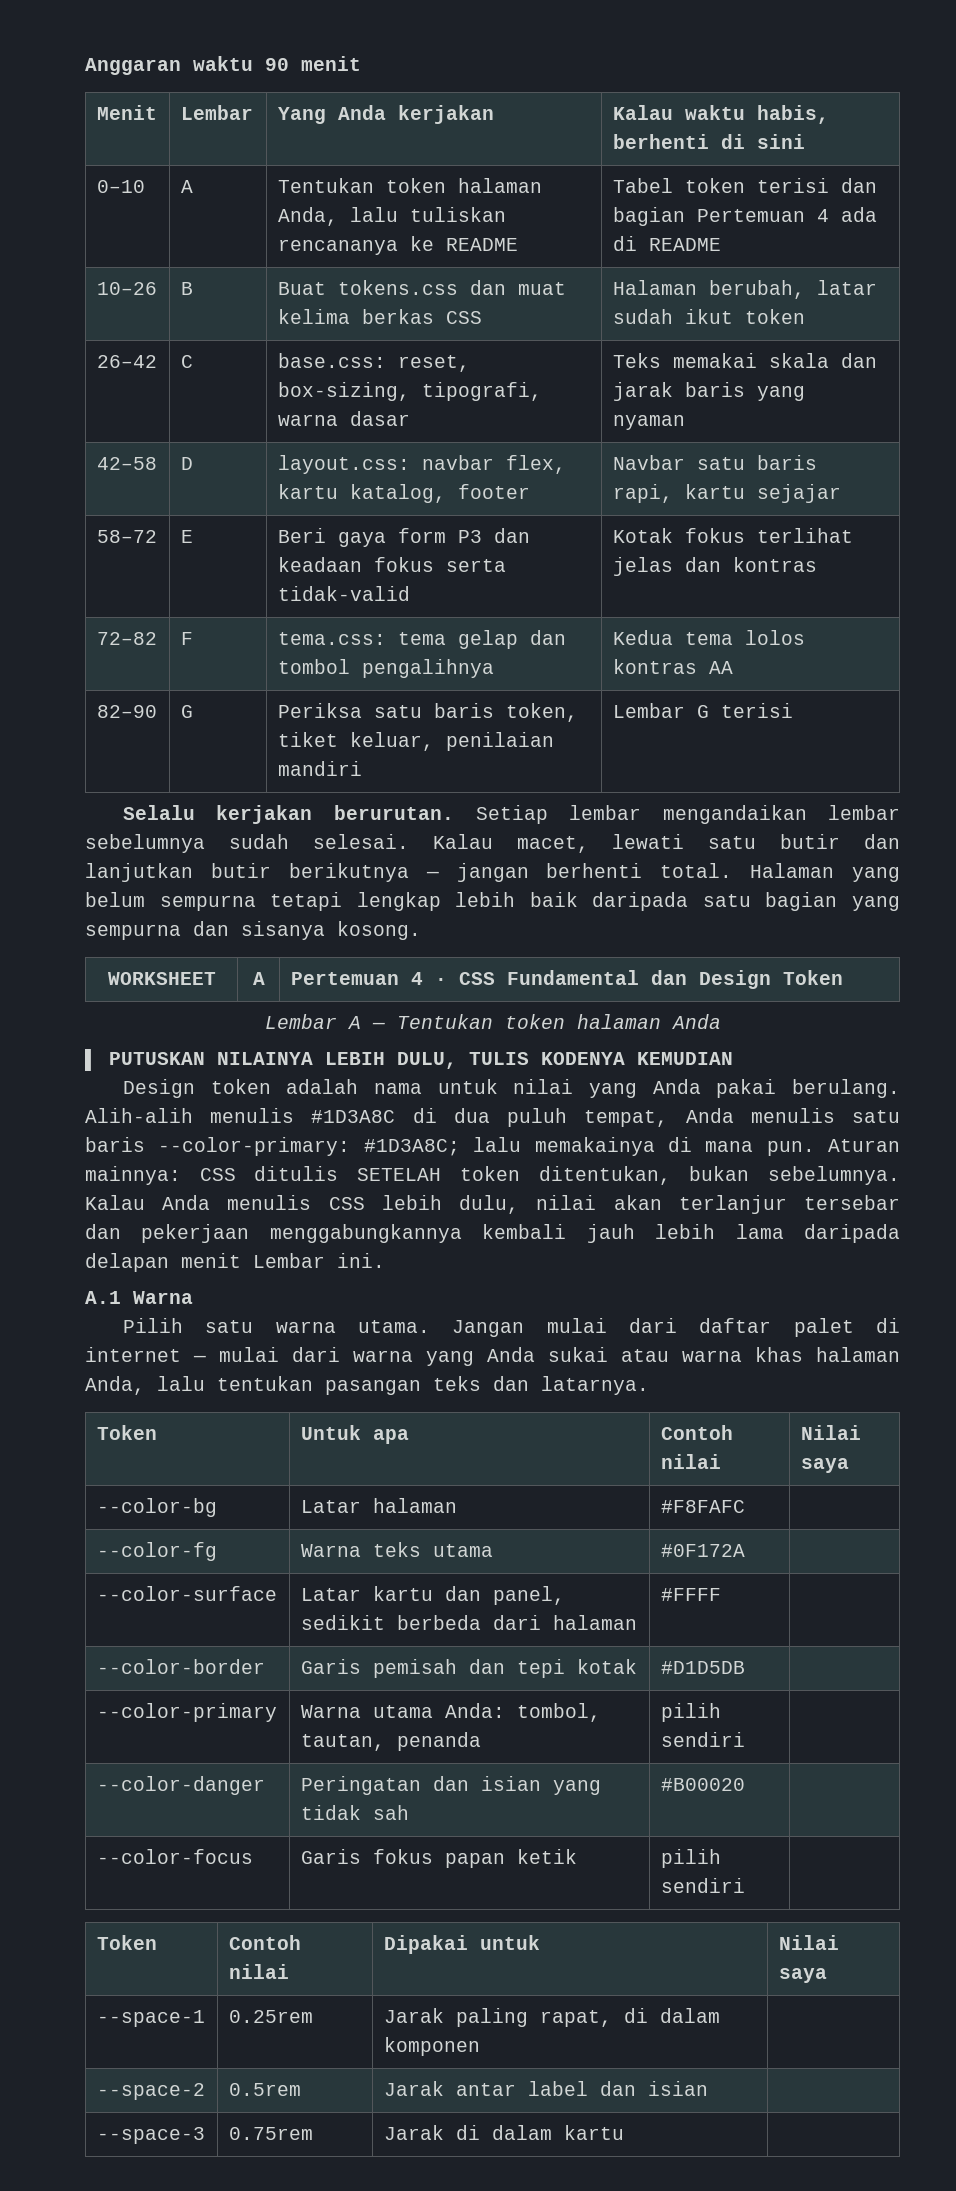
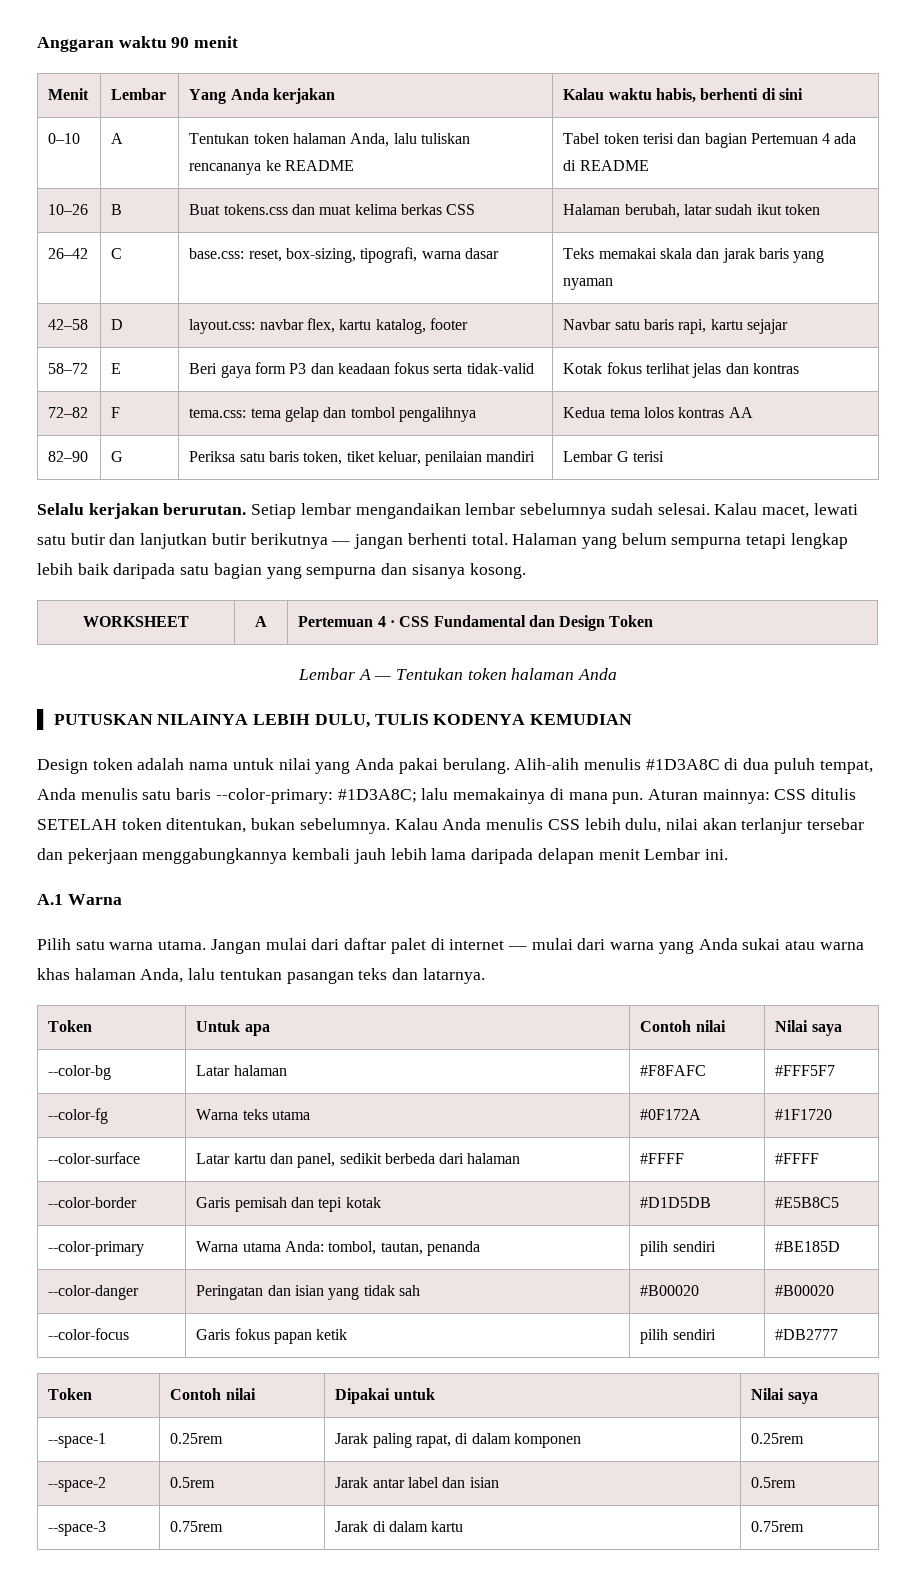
- --color-bg | Latar halaman | #F8FAFC |
+ --color-bg | Latar halaman | #F8FAFC | #FFF5F7
- --color-fg | Warna teks utama | #0F172A |
+ --color-fg | Warna teks utama | #0F172A | #1F1720
- --color-surface | Latar kartu dan panel, sedikit berbeda dari halaman | #FFFF |
+ --color-surface | Latar kartu dan panel, sedikit berbeda dari halaman | #FFFF | #FFFF
- --color-border | Garis pemisah dan tepi kotak | #D1D5DB |
+ --color-border | Garis pemisah dan tepi kotak | #D1D5DB | #E5B8C5
- --color-primary | Warna utama Anda: tombol, tautan, penanda | pilih sendiri |
+ --color-primary | Warna utama Anda: tombol, tautan, penanda | pilih sendiri | #BE185D
- --color-danger | Peringatan dan isian yang tidak sah | #B00020 |
+ --color-danger | Peringatan dan isian yang tidak sah | #B00020 | #B00020
- --color-focus | Garis fokus papan ketik | pilih sendiri |
+ --color-focus | Garis fokus papan ketik | pilih sendiri | #DB2777
- --space-1 | 0.25rem | Jarak paling rapat, di dalam komponen |
+ --space-1 | 0.25rem | Jarak paling rapat, di dalam komponen | 0.25rem
- --space-2 | 0.5rem | Jarak antar label dan isian |
+ --space-2 | 0.5rem | Jarak antar label dan isian | 0.5rem
- --space-3 | 0.75rem | Jarak di dalam kartu |
+ --space-3 | 0.75rem | Jarak di dalam kartu | 0.75rem

